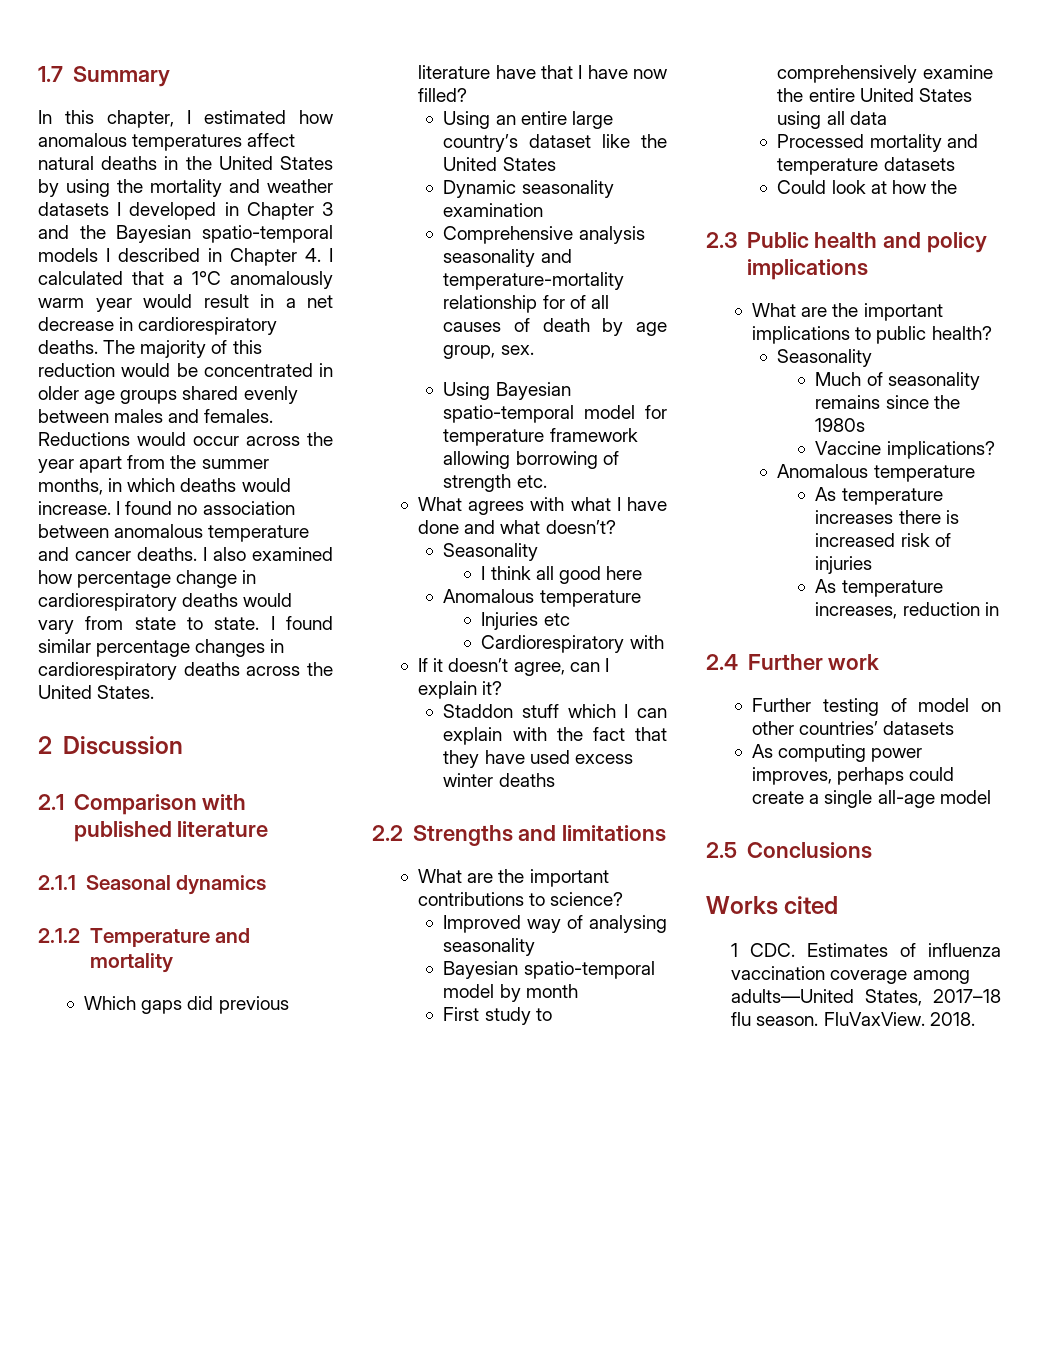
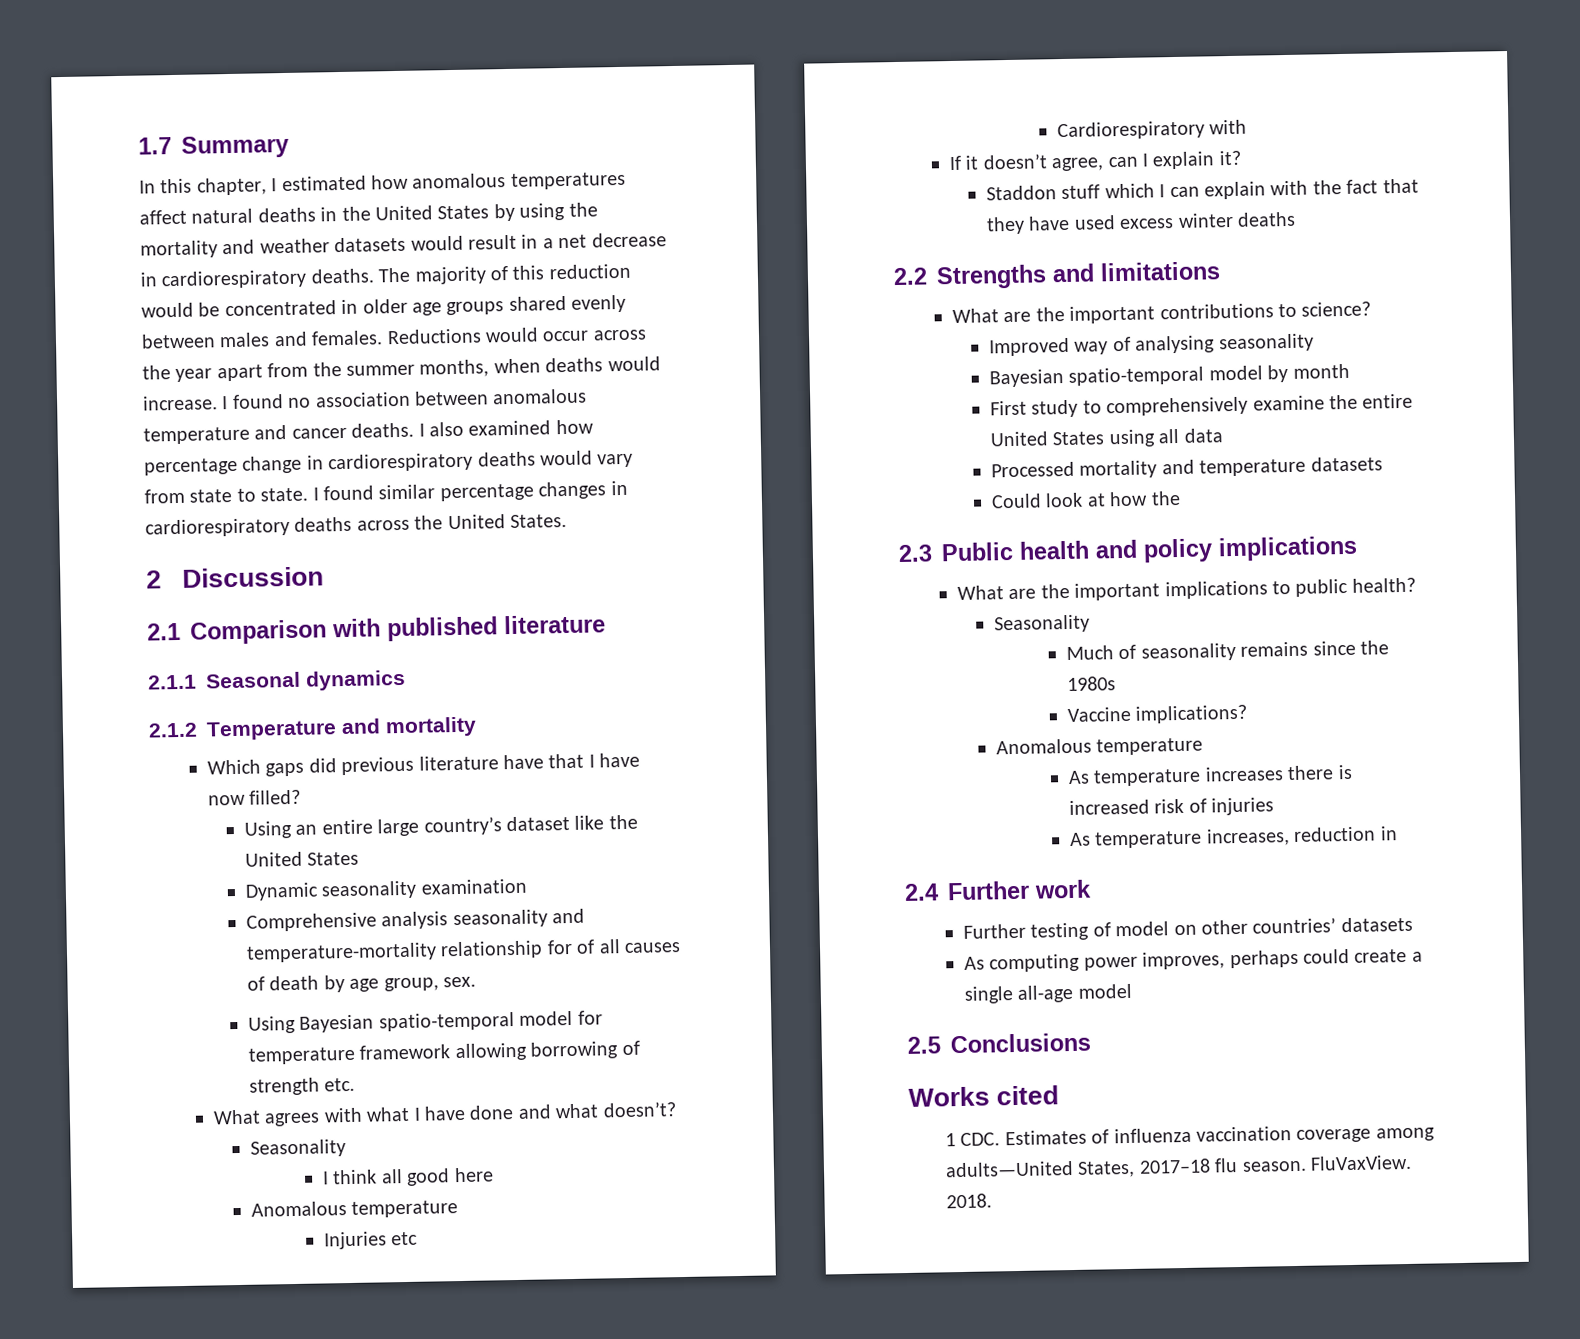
- In this chapter, I estimated how anomalous temperatures affect natural deaths in the United States by using the mortality and weather datasets I developed in Chapter 3 and the Bayesian spatio-temporal models I described in Chapter 4. I calculated that a 1°C anomalously warm year would result in a net decrease in cardiorespiratory deaths.
+ In this chapter, I estimated how anomalous temperatures affect natural deaths in the United States by using the mortality and weather datasets would result in a net decrease in cardiorespiratory deaths.
- Reductions would occur across the year apart from the summer months, in which deaths would increase.
+ Reductions would occur across the year apart from the summer months, when deaths would increase.

